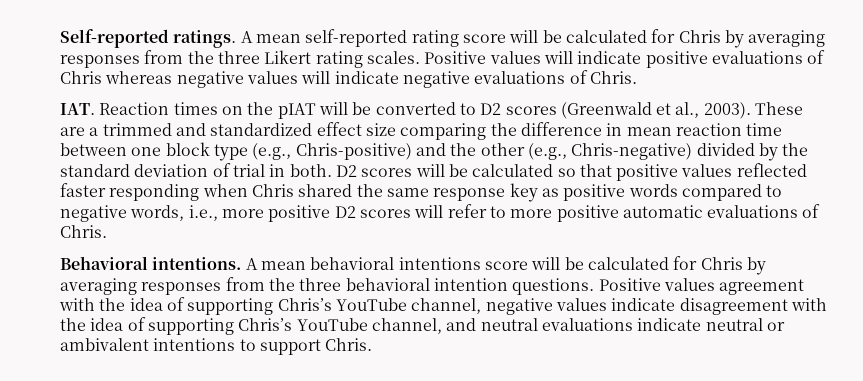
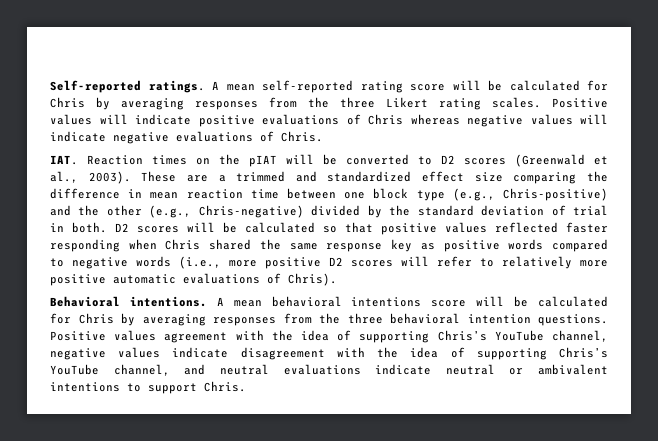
- D2 scores will be calculated so that positive values reflected faster responding when Chris shared the same response key as positive words compared to negative words, i.e., more positive D2 scores will refer to more positive automatic evaluations of Chris.
+ D2 scores will be calculated so that positive values reflected faster responding when Chris shared the same response key as positive words compared to negative words (i.e., more positive D2 scores will refer to relatively more positive automatic evaluations of Chris).

